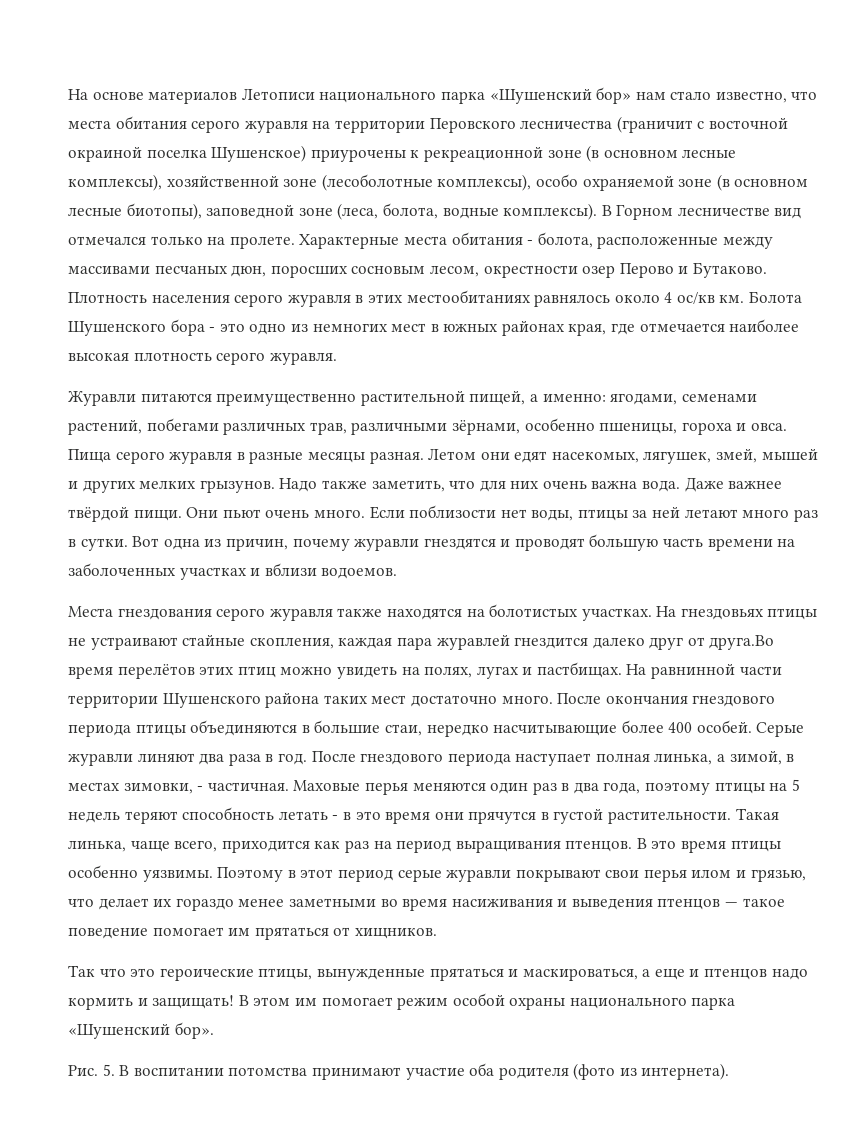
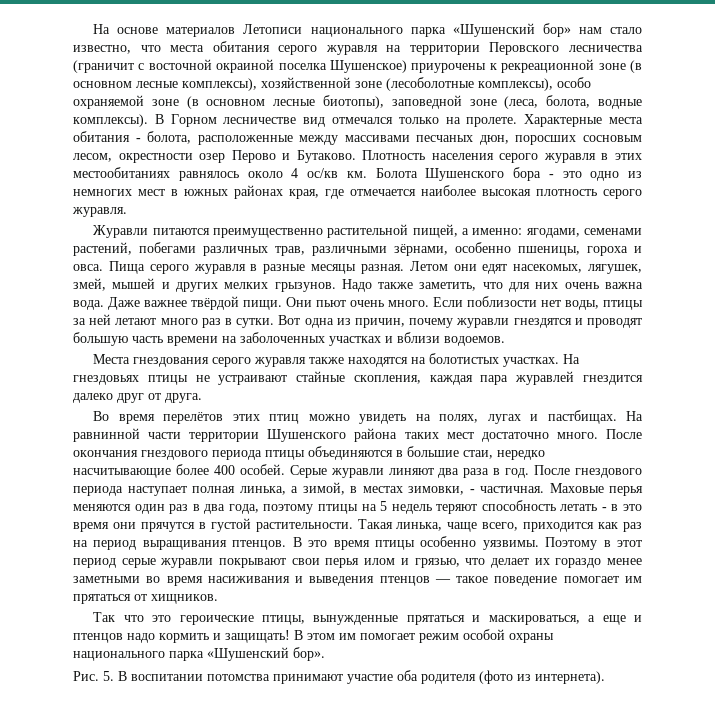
- На гнездовьях птицы не устраивают стайные скопления, каждая пара журавлей гнездится далеко друг от друга.Во время перелётов этих птиц можно увидеть на полях, лугах и пастбищах.
+ На гнездовьях птицы не устраивают стайные скопления, каждая пара журавлей гнездится далеко друг от друга.
+ Во время перелётов этих птиц можно увидеть на полях, лугах и пастбищах.

